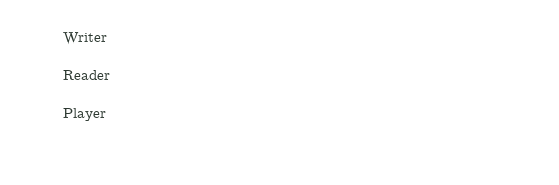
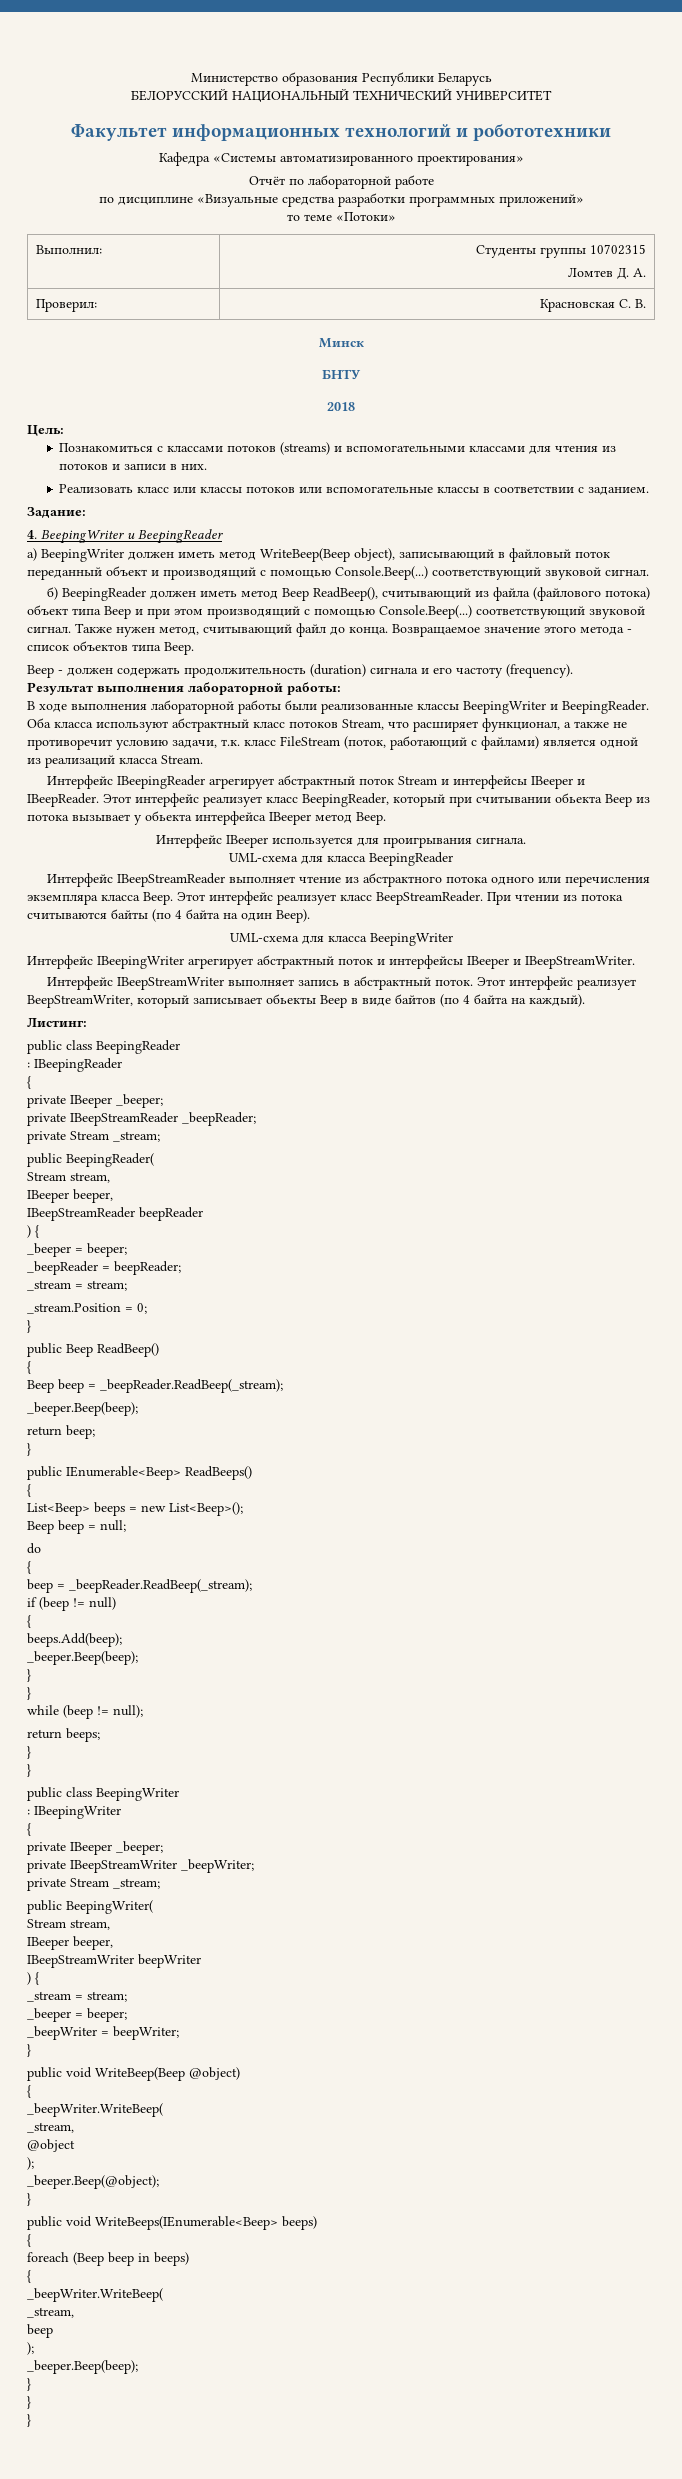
- Writer
- Reader
- Player
+ Министерство образования Республики Беларусь
+ БЕЛОРУССКИЙ НАЦИОНАЛЬНЫЙ ТЕХНИЧЕСКИЙ УНИВЕРСИТЕТ
+ Факультет информационных технологий и робототехники
+ Кафедра «Системы автоматизированного проектирования»
+ Отчёт по лабораторной работе
+ по дисциплине «Визуальные средства разработки программных приложений»
+ то теме «Потоки»
+ Выполнил: | Студенты группы 10702315
+ Ломтев Д. А.
+ Проверил: | Красновская С. В.
+ Минск
+ БНТУ
+ 2018
+ Цель:
+ Познакомиться с классами потоков (streams) и вспомогательными классами для чтения из потоков и записи в них.
+ Реализовать класс или классы потоков или вспомогательные классы в соответствии с заданием.
+ Задание:
+ 4. BeepingWriter и BeepingReader
+ а) BeepingWriter должен иметь метод WriteBeep(Beep object), записывающий в файловый поток переданный объект и производящий с помощью Console.Beep(...) соответствующий звуковой сигнал.
+ б) BeepingReader должен иметь метод Beep ReadBeep(), считывающий из файла (файлового потока) объект типа Beep и при этом производящий с помощью Console.Beep(...) соответствующий звуковой сигнал. Также нужен метод, считывающий файл до конца. Возвращаемое значение этого метода - список объектов типа Beep.
+ Beep - должен содержать продолжительность (duration) сигнала и его частоту (frequency).
+ Результат выполнения лабораторной работы:
+ В ходе выполнения лабораторной работы были реализованные классы BeepingWriter и BeepingReader. Оба класса используют абстрактный класс потоков Stream, что расширяет функционал, а также не противоречит условию задачи, т.к. класс FileStream (поток, работающий с файлами) является одной из реализаций класса Stream.
+ Интерфейс IBeepingReader агрегирует абстрактный поток Stream и интерфейсы IBeeper и IBeepReader. Этот интерфейс реализует класс BeepingReader, который при считывании обьекта Beep из потока вызывает у обьекта интерфейса IBeeper метод Beep.
+ Интерфейс IBeeper используется для проигрывания сигнала.
+ UML-схема для класса BeepingReader
+ Интерфейс IBeepStreamReader выполняет чтение из абстрактного потока одного или перечисления экземпляра класса Beep. Этот интерфейс реализует класс BeepStreamReader. При чтении из потока считываются байты (по 4 байта на один Beep).
+ UML-схема для класса BeepingWriter
+ Интерфейс IBeepingWriter агрегирует абстрактный поток и интерфейсы IBeeper и IBeepStreamWriter.
+ Интерфейс IBeepStreamWriter выполняет запись в абстрактный поток. Этот интерфейс реализует BeepStreamWriter, который записывает обьекты Beep в виде байтов (по 4 байта на каждый).
+ Листинг:
+ public class BeepingReader
+ : IBeepingReader
+ {
+ private IBeeper _beeper;
+ private IBeepStreamReader _beepReader;
+ private Stream _stream;
+ public BeepingReader(
+ Stream stream,
+ IBeeper beeper,
+ IBeepStreamReader beepReader
+ ) {
+ _beeper = beeper;
+ _beepReader = beepReader;
+ _stream = stream;
+ _stream.Position = 0;
+ }
+ public Beep ReadBeep()
+ {
+ Beep beep = _beepReader.ReadBeep(_stream);
+ _beeper.Beep(beep);
+ return beep;
+ }
+ public IEnumerable<Beep> ReadBeeps()
+ {
+ List<Beep> beeps = new List<Beep>();
+ Beep beep = null;
+ do
+ {
+ beep = _beepReader.ReadBeep(_stream);
+ if (beep != null)
+ {
+ beeps.Add(beep);
+ _beeper.Beep(beep);
+ }
+ }
+ while (beep != null);
+ return beeps;
+ }
+ }
+ public class BeepingWriter
+ : IBeepingWriter
+ {
+ private IBeeper _beeper;
+ private IBeepStreamWriter _beepWriter;
+ private Stream _stream;
+ public BeepingWriter(
+ Stream stream,
+ IBeeper beeper,
+ IBeepStreamWriter beepWriter
+ ) {
+ _stream = stream;
+ _beeper = beeper;
+ _beepWriter = beepWriter;
+ }
+ public void WriteBeep(Beep @object)
+ {
+ _beepWriter.WriteBeep(
+ _stream,
+ @object
+ );
+ _beeper.Beep(@object);
+ }
+ public void WriteBeeps(IEnumerable<Beep> beeps)
+ {
+ foreach (Beep beep in beeps)
+ {
+ _beepWriter.WriteBeep(
+ _stream,
+ beep
+ );
+ _beeper.Beep(beep);
+ }
+ }
+ }

